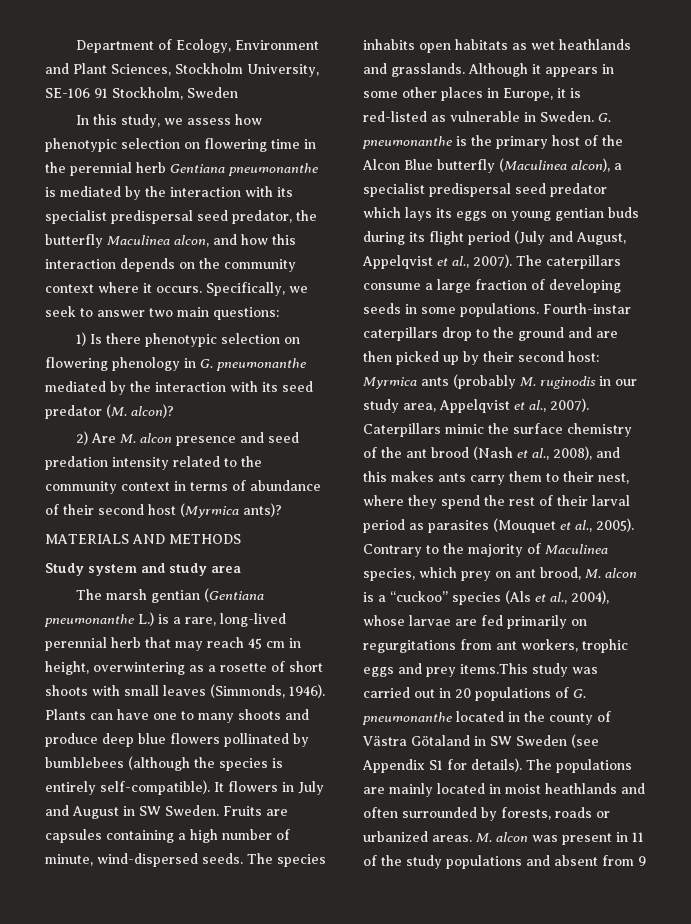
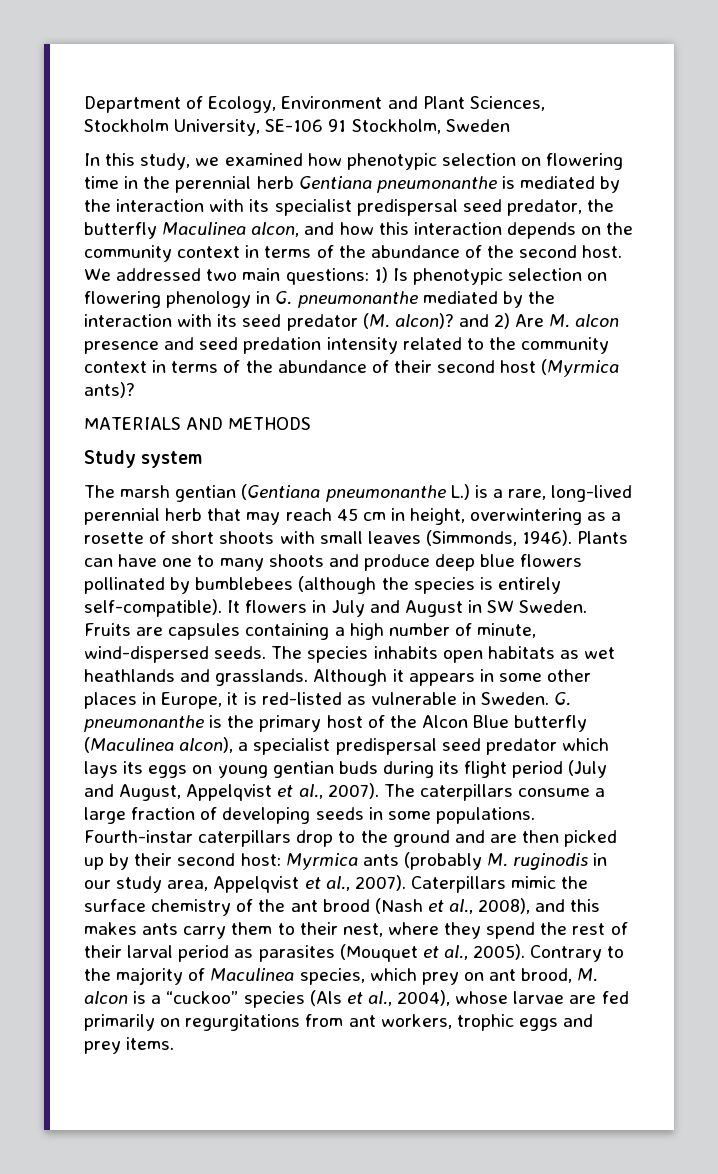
- In this study, we assess how phenotypic selection on flowering time in the perennial herb Gentiana pneumonanthe is mediated by the interaction with its specialist predispersal seed predator, the butterfly Maculinea alcon, and how this interaction depends on the community context where it occurs. Specifically, we seek to answer two main questions:
- 1) Is there phenotypic selection on flowering phenology in G. pneumonanthe mediated by the interaction with its seed predator (M. alcon)?
- 2) Are M. alcon presence and seed predation intensity related to the community context in terms of abundance of their second host (Myrmica ants)?
+ In this study, we examined how phenotypic selection on flowering time in the perennial herb Gentiana pneumonanthe is mediated by the interaction with its specialist predispersal seed predator, the butterfly Maculinea alcon, and how this interaction depends on the community context in terms of the abundance of the second host. We addressed two main questions: 1) Is phenotypic selection on flowering phenology in G. pneumonanthe mediated by the interaction with its seed predator (M. alcon)? and 2) Are M. alcon presence and seed predation intensity related to the community context in terms of the abundance of their second host (Myrmica ants)?
- Study system and study area
+ Study system
- Contrary to the majority of Maculinea species, which prey on ant brood, M. alcon is a “cuckoo” species (Als et al., 2004), whose larvae are fed primarily on regurgitations from ant workers, trophic eggs and prey items.This study was carried out in 20 populations of G. pneumonanthe located in the county of Västra Götaland in SW Sweden (see Appendix S1 for details). The populations are mainly located in moist heathlands and often surrounded by forests, roads or urbanized areas. M. alcon was present in 11 of the study populations and absent from 9
+ Contrary to the majority of Maculinea species, which prey on ant brood, M. alcon is a “cuckoo” species (Als et al., 2004), whose larvae are fed primarily on regurgitations from ant workers, trophic eggs and prey items.

